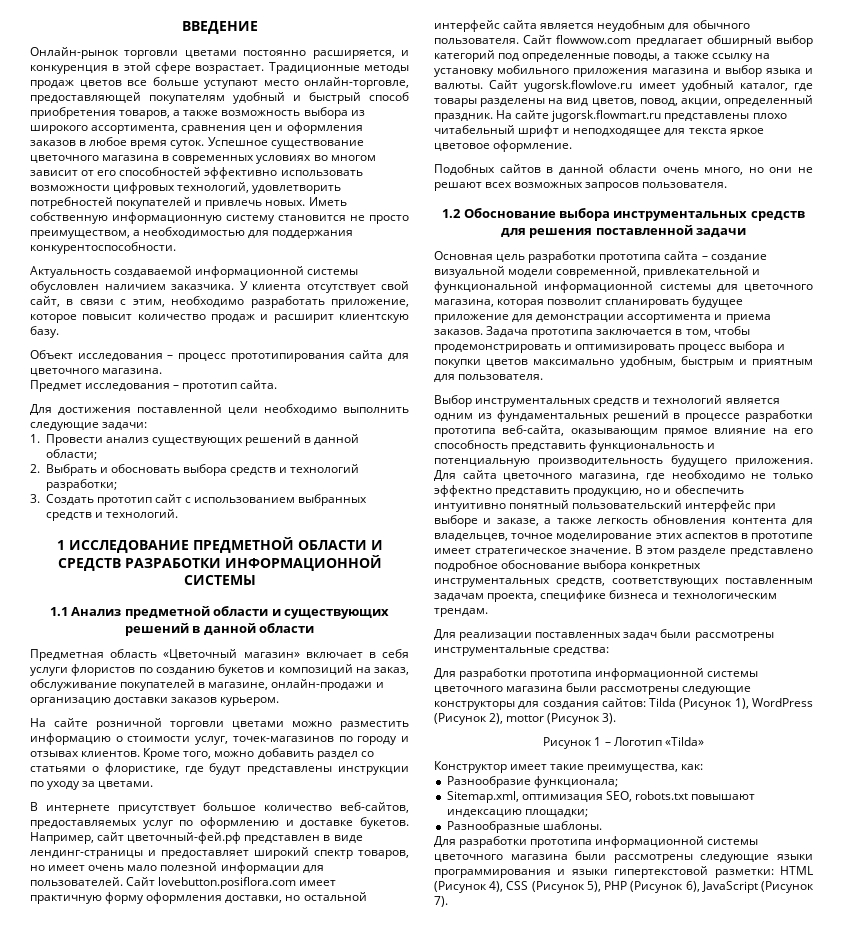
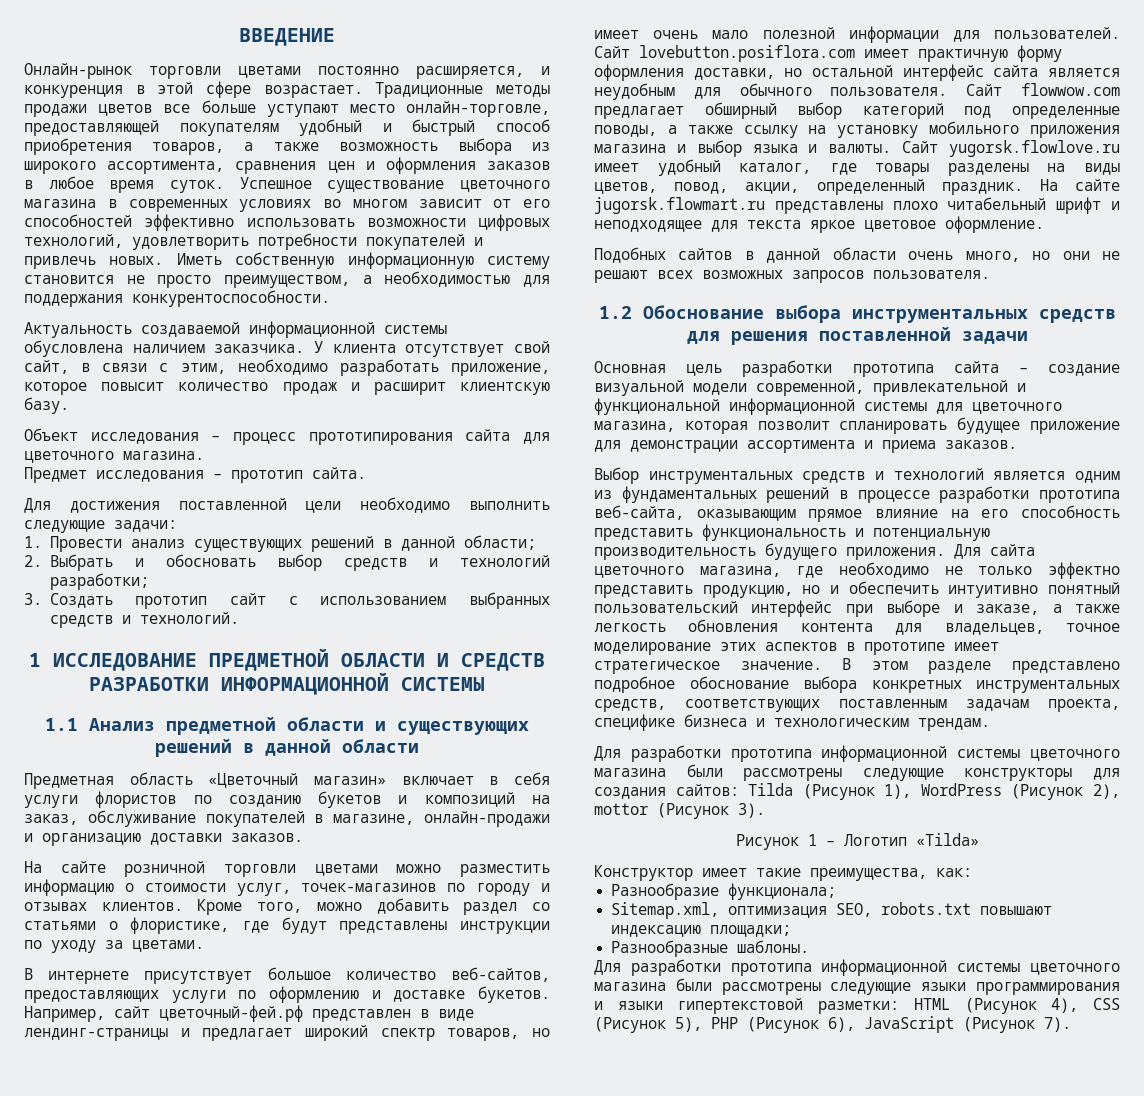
- Традиционные методы продаж цветов все больше уступают место онлайн-торговле, предоставляющей покупателям удобный и быстрый способ приобретения товаров, а также возможность выбора из широкого ассортимента, сравнения цен и оформления заказов в любое время суток.
+ Традиционные методы продажи цветов все больше уступают место онлайн-торговле, предоставляющей покупателям удобный и быстрый способ приобретения товаров, а также возможность выбора из широкого ассортимента, сравнения цен и оформления заказов в любое время суток.
- Успешное существование цветочного магазина в современных условиях во многом зависит от его способностей эффективно использовать возможности цифровых технологий, удовлетворить потребностей покупателей и привлечь новых.
+ Успешное существование цветочного магазина в современных условиях во многом зависит от его способностей эффективно использовать возможности цифровых технологий, удовлетворить потребности покупателей и привлечь новых.
- Актуальность создаваемой информационной системы обусловлен наличием заказчика.
+ Актуальность создаваемой информационной системы обусловлена наличием заказчика.
- 2. Выбрать и обосновать выбора средств и технологий разработки;
+ 2. Выбрать и обосновать выбор средств и технологий разработки;
- Предметная область «Цветочный магазин» включает в себя услуги флористов по созданию букетов и композиций на заказ, обслуживание покупателей в магазине, онлайн-продажи и организацию доставки заказов курьером.
+ Предметная область «Цветочный магазин» включает в себя услуги флористов по созданию букетов и композиций на заказ, обслуживание покупателей в магазине, онлайн-продажи и организацию доставки заказов.
- В интернете присутствует большое количество веб-сайтов, предоставляемых услуг по оформлению и доставке букетов.
+ В интернете присутствует большое количество веб-сайтов, предоставляющих услуги по оформлению и доставке букетов.
- Например, сайт цветочный-фей.рф представлен в виде лендинг-страницы и предоставляет широкий спектр товаров, но имеет очень мало полезной информации для пользователей.
+ Например, сайт цветочный-фей.рф представлен в виде лендинг-страницы и предлагает широкий спектр товаров, но имеет очень мало полезной информации для пользователей.
- Сайт yugorsk.flowlove.ru имеет удобный каталог, где товары разделены на вид цветов, повод, акции, определенный праздник.
+ Сайт yugorsk.flowlove.ru имеет удобный каталог, где товары разделены на виды цветов, повод, акции, определенный праздник.
- Задача прототипа заключается в том, чтобы продемонстрировать и оптимизировать процесс выбора и покупки цветов максимально удобным, быстрым и приятным для пользователя.
- Для реализации поставленных задач были рассмотрены инструментальные средства:

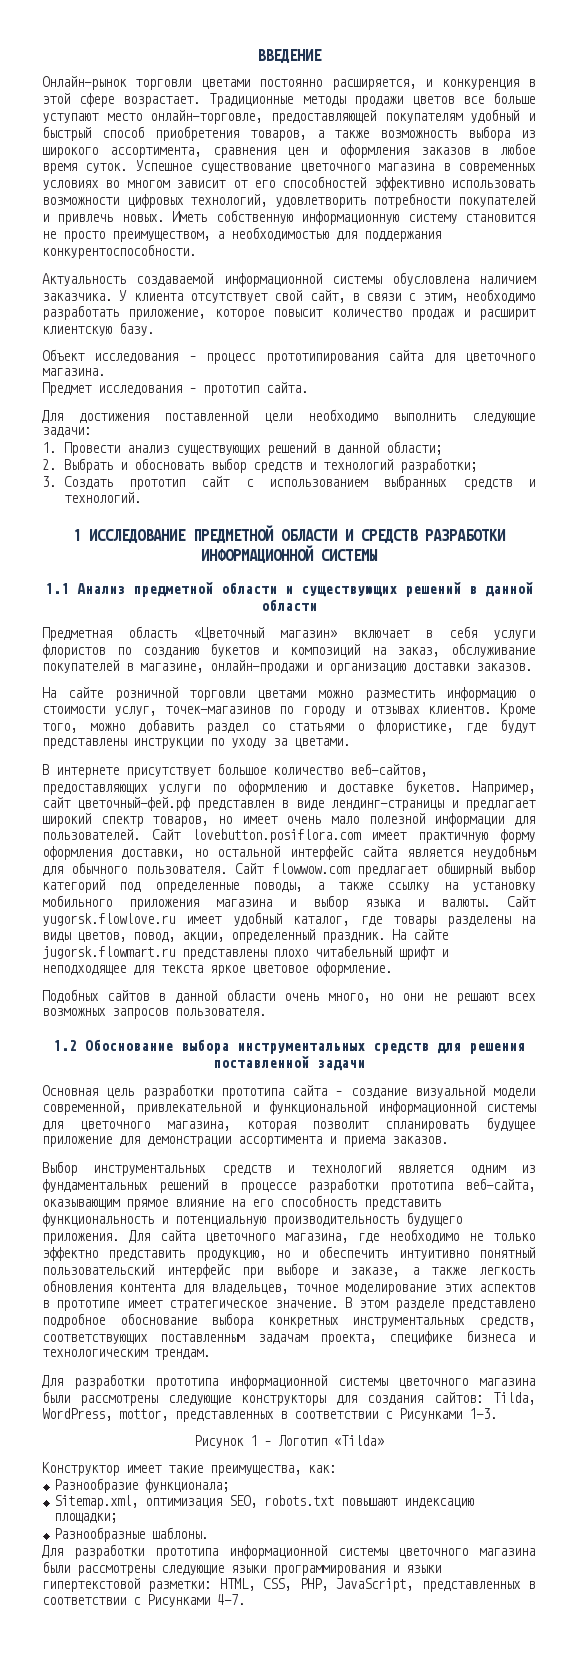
- Для разработки прототипа информационной системы цветочного магазина были рассмотрены следующие конструкторы для создания сайтов: Tilda (Рисунок 1), WordPress (Рисунок 2), mottor (Рисунок 3).
+ Для разработки прототипа информационной системы цветочного магазина были рассмотрены следующие конструкторы для создания сайтов: Tilda, WordPress, mottor, представленных в соответствии с Рисунками 1-3.
- Для разработки прототипа информационной системы цветочного магазина были рассмотрены следующие языки программирования и языки гипертекстовой разметки: HTML (Рисунок 4), CSS (Рисунок 5), PHP (Рисунок 6), JavaScript (Рисунок 7).
+ Для разработки прототипа информационной системы цветочного магазина были рассмотрены следующие языки программирования и языки гипертекстовой разметки: HTML, CSS, PHP, JavaScript, представленных в соответствии с Рисунками 4-7.

